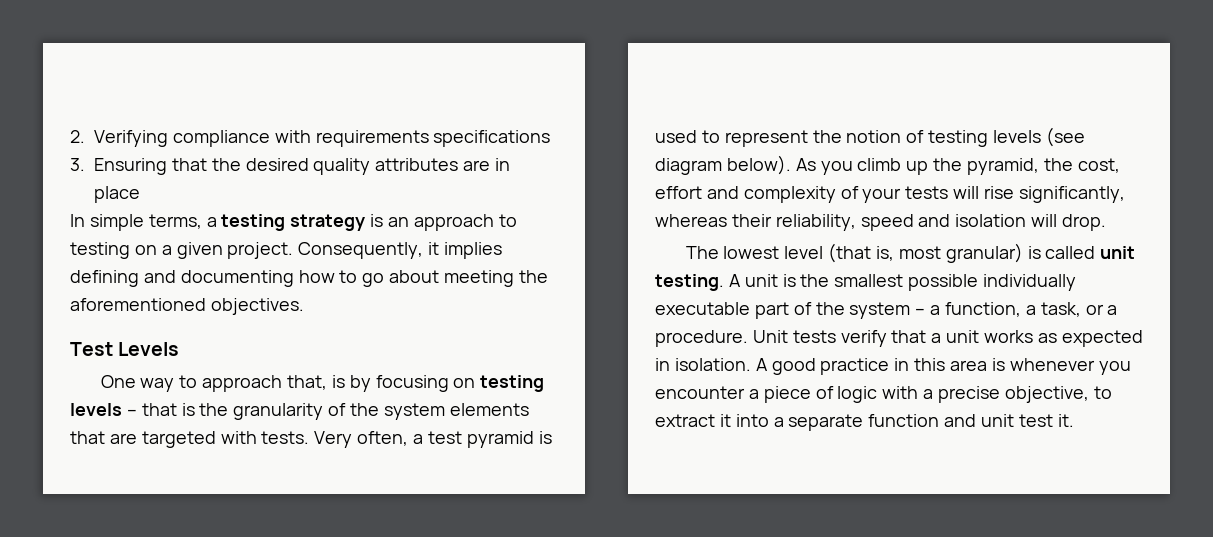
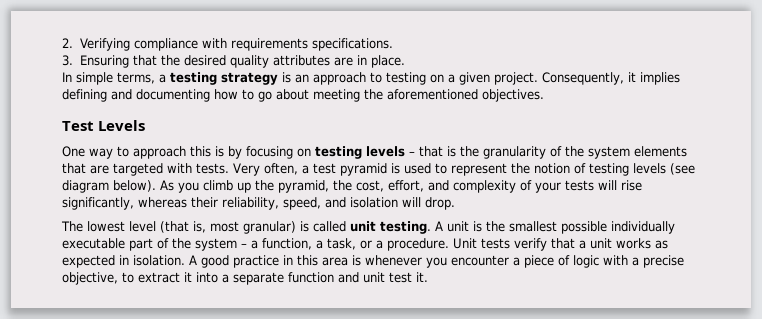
- 2. Verifying compliance with requirements specifications
+ 2. Verifying compliance with requirements specifications.
- 3. Ensuring that the desired quality attributes are in place
+ 3. Ensuring that the desired quality attributes are in place.
- One way to approach that, is by focusing on testing levels – that is the granularity of the system elements that are targeted with tests.
+ One way to approach this is by focusing on testing levels – that is the granularity of the system elements that are targeted with tests.
- As you climb up the pyramid, the cost, effort and complexity of your tests will rise significantly, whereas their reliability, speed and isolation will drop.
+ As you climb up the pyramid, the cost, effort, and complexity of your tests will rise significantly, whereas their reliability, speed, and isolation will drop.

